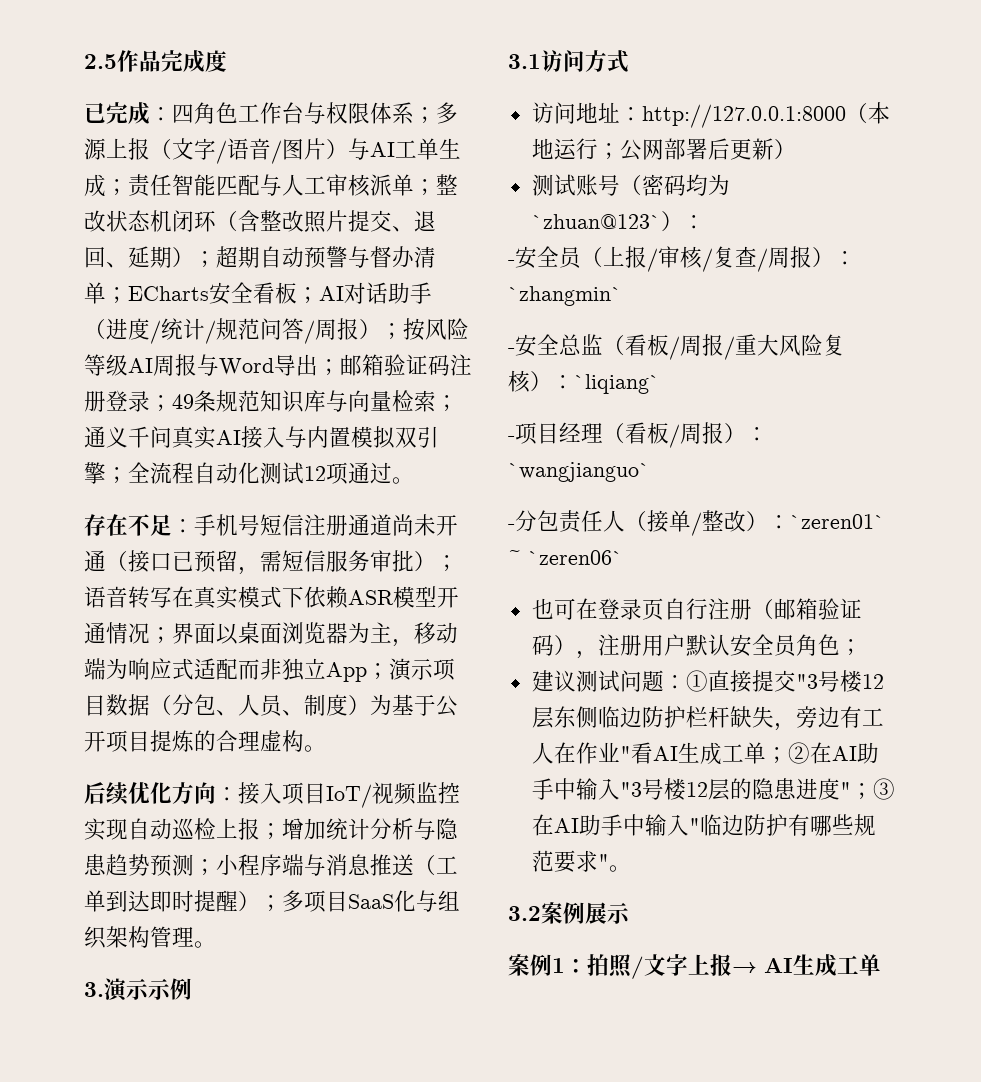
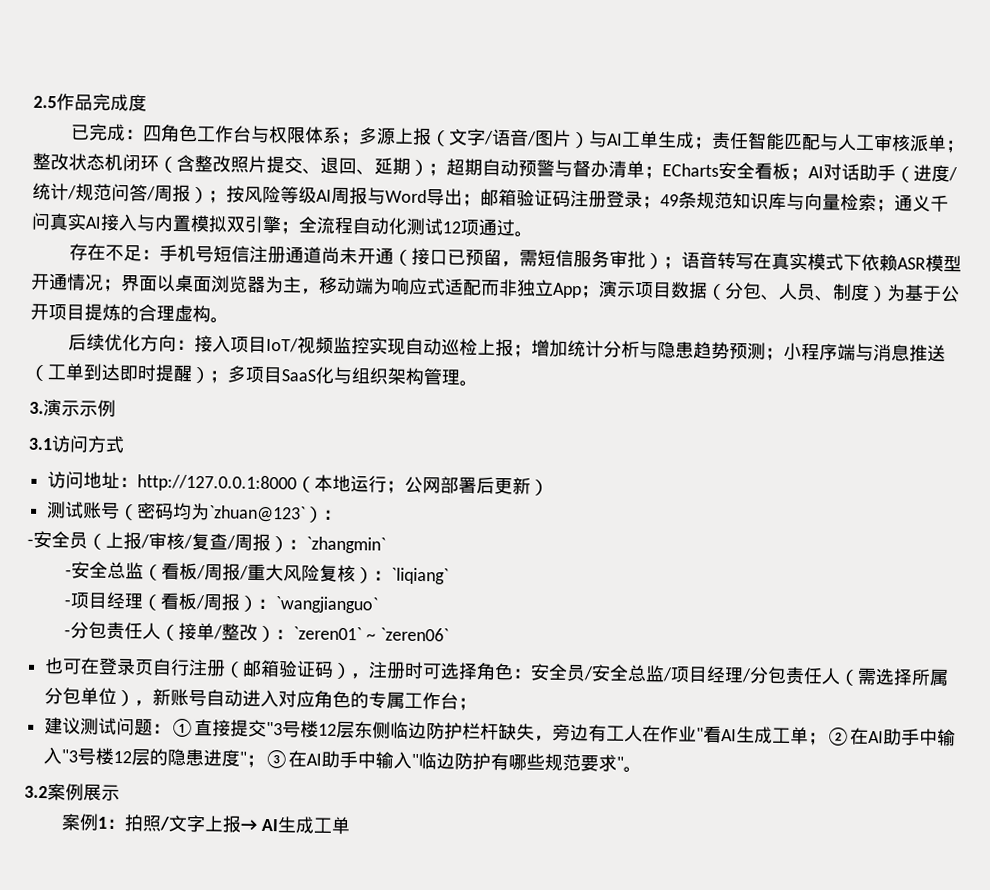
- 也可在登录页自行注册（邮箱验证码），注册用户默认安全员角色；
+ 也可在登录页自行注册（邮箱验证码），注册时可选择角色：安全员/安全总监/项目经理/分包责任人（需选择所属分包单位），新账号自动进入对应角色的专属工作台；

